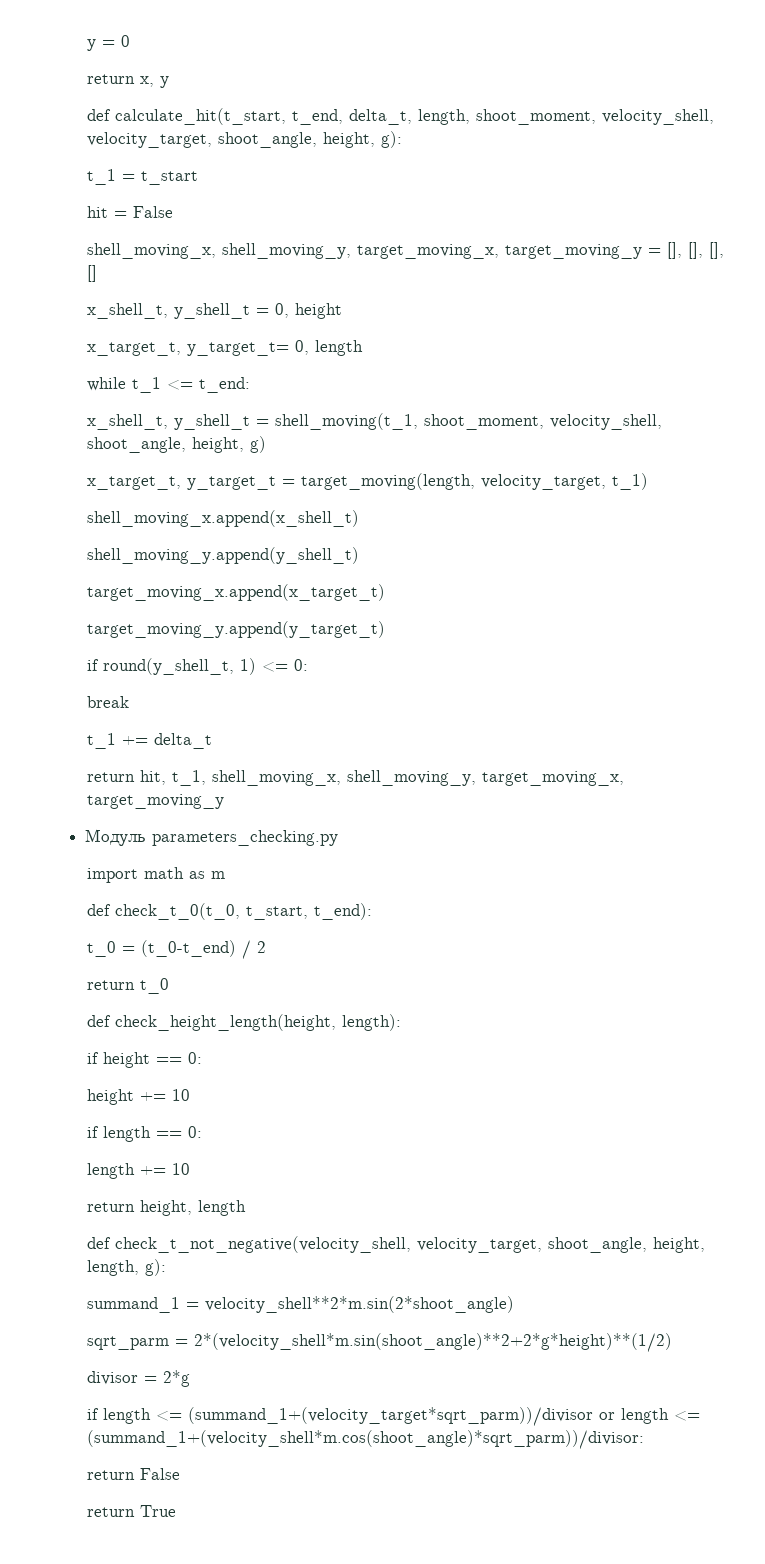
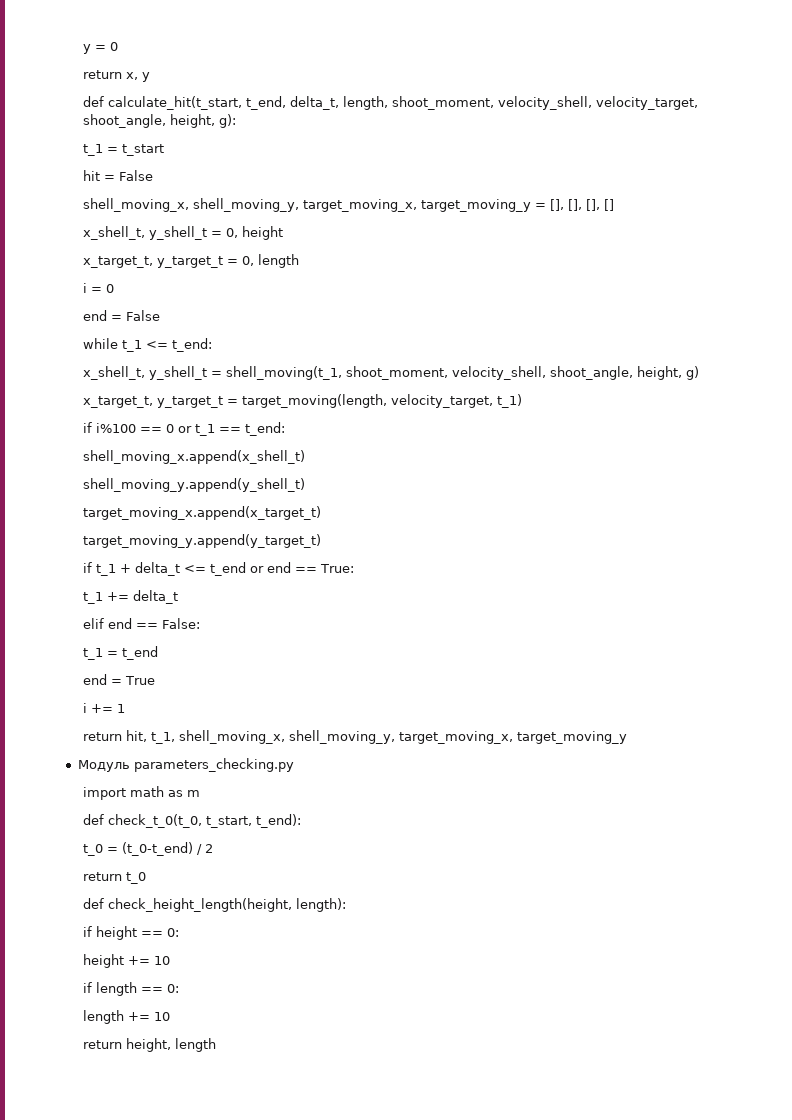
- x_target_t, y_target_t= 0, length
+ x_target_t, y_target_t = 0, length
+ i = 0
+ end = False
+ if i%100 == 0 or t_1 == t_end:
- if round(y_shell_t, 1) <= 0:
- break
+ if t_1 + delta_t <= t_end or end == True:
  t_1 += delta_t
+ elif end == False:
+ t_1 = t_end
+ end = True
+ i += 1
- def check_t_not_negative(velocity_shell, velocity_target, shoot_angle, height, length, g):
- summand_1 = velocity_shell**2*m.sin(2*shoot_angle)
- sqrt_parm = 2*(velocity_shell*m.sin(shoot_angle)**2+2*g*height)**(1/2)
- divisor = 2*g
- if length <= (summand_1+(velocity_target*sqrt_parm))/divisor or length <= (summand_1+(velocity_shell*m.cos(shoot_angle)*sqrt_parm))/divisor:
- return False
- return True

